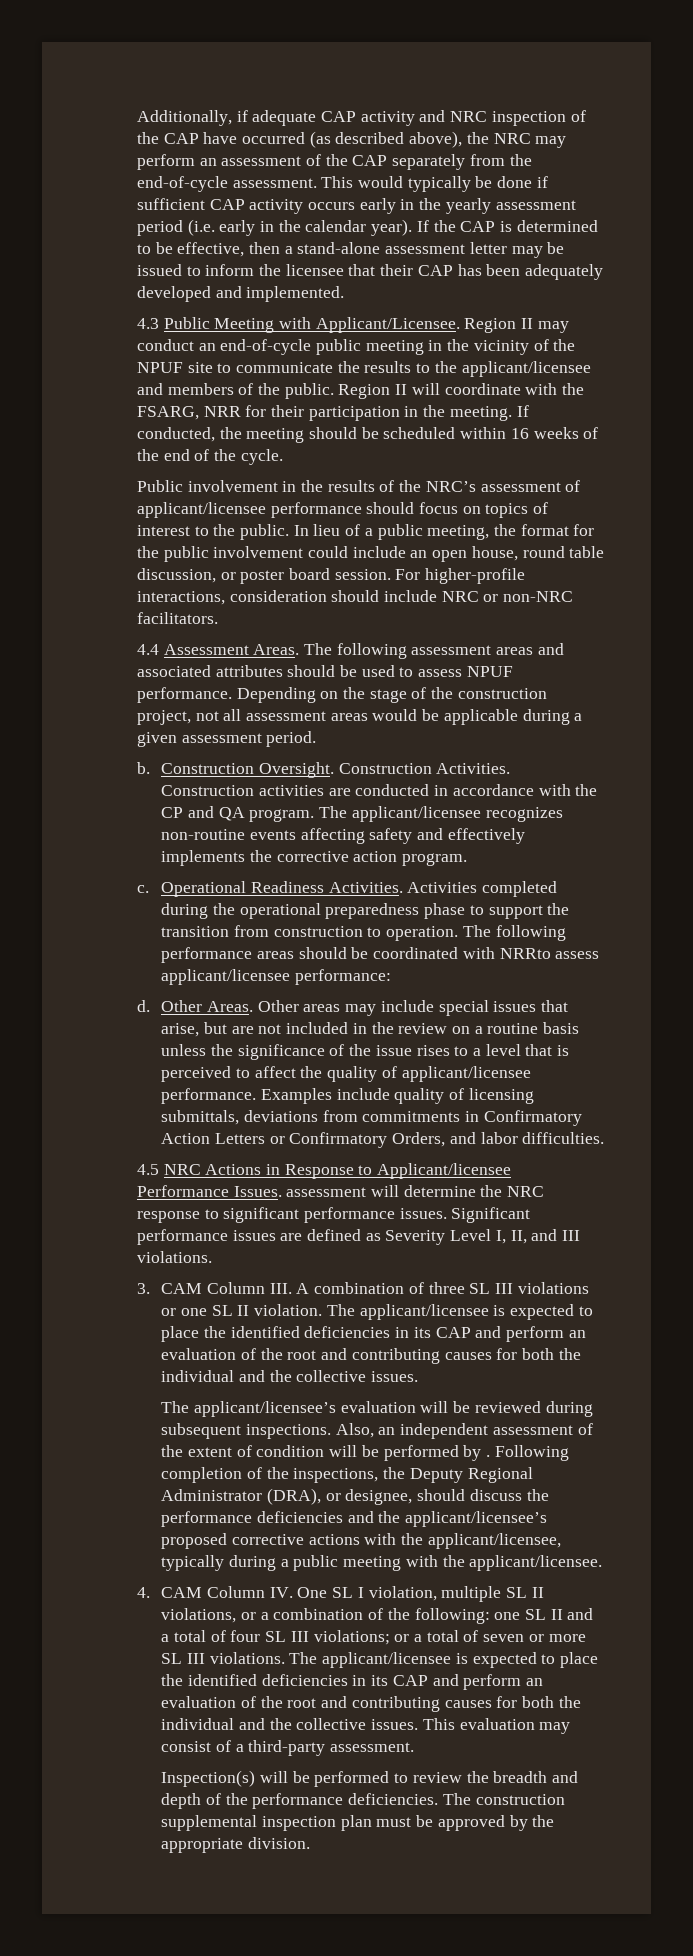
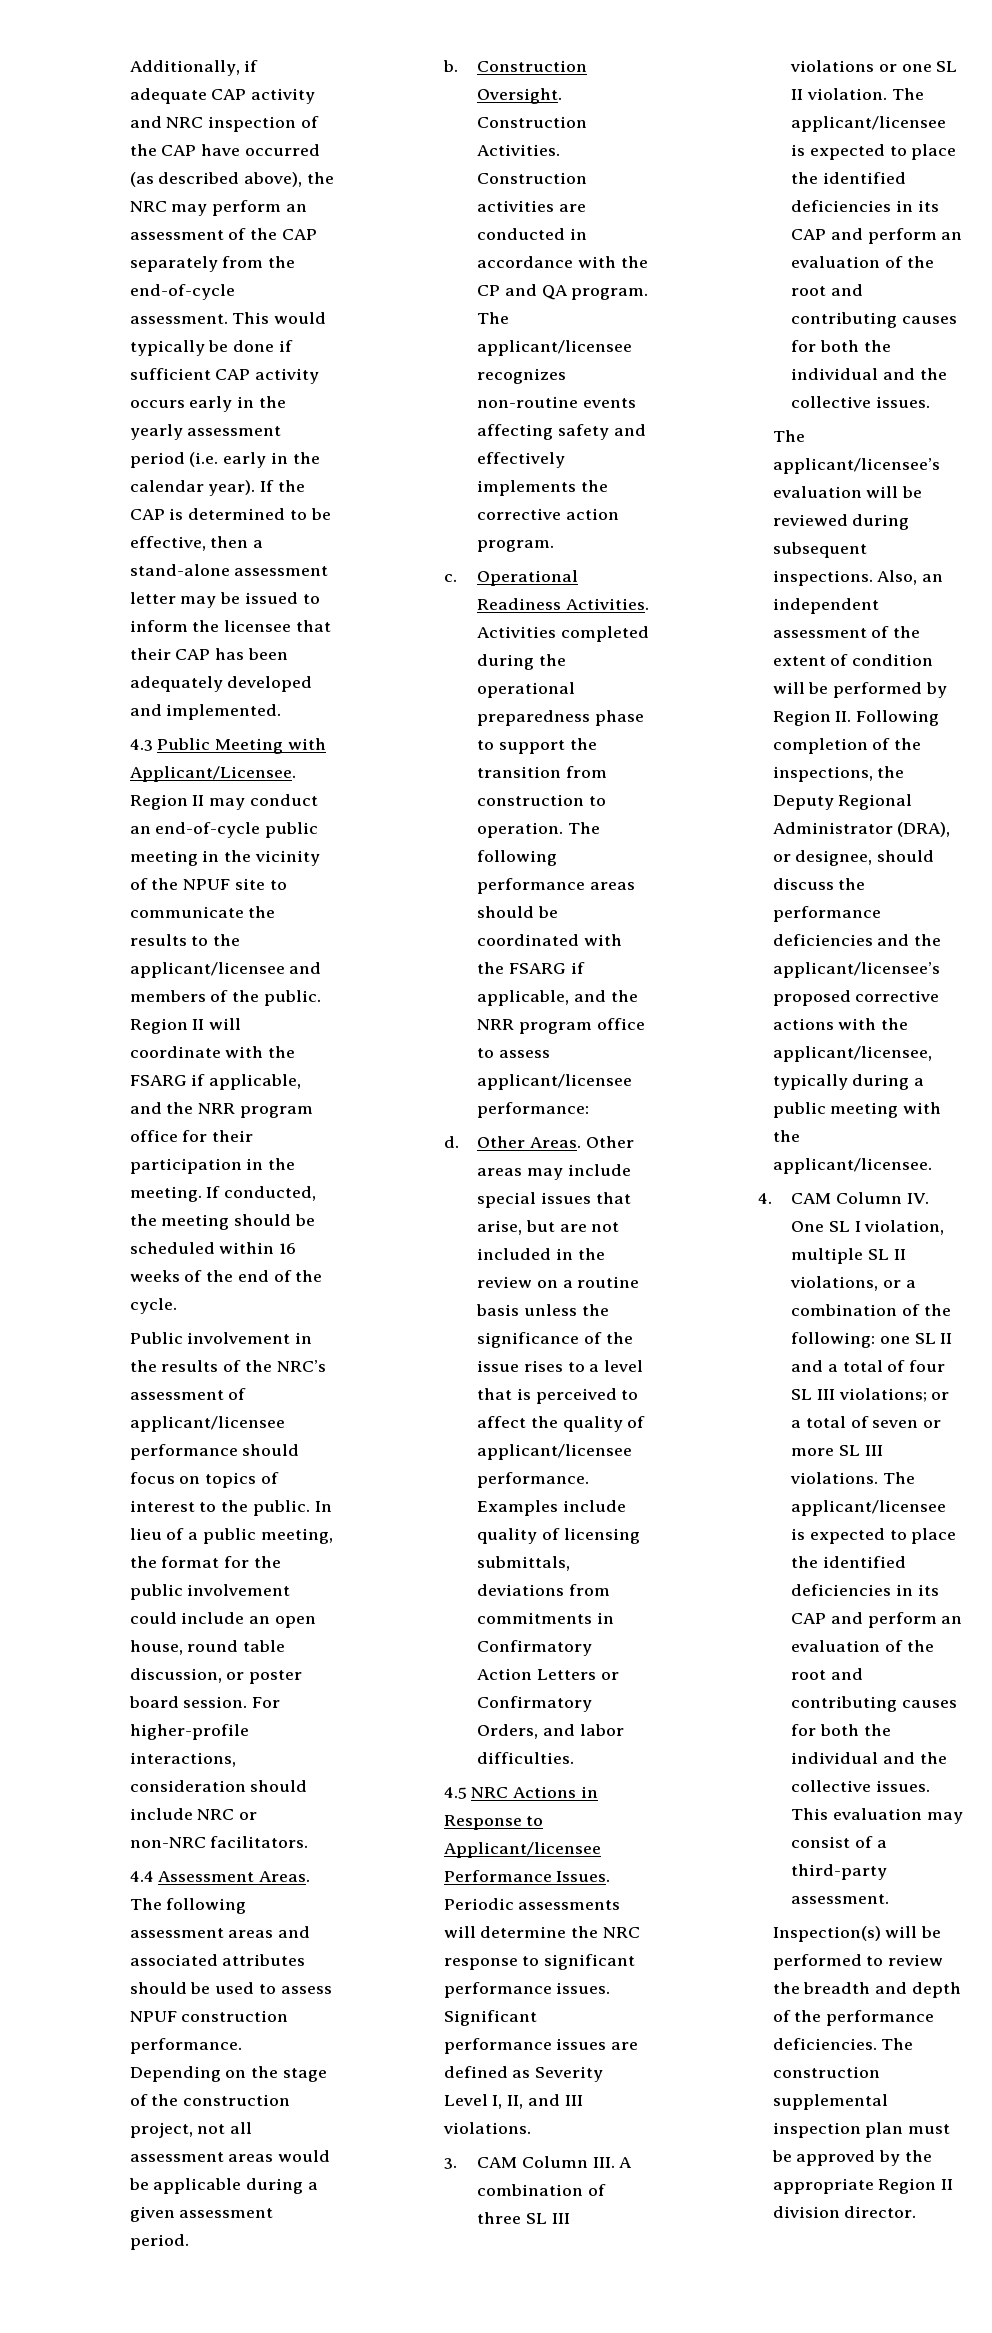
- Region II will coordinate with the FSARG, NRR for their participation in the meeting.
+ Region II will coordinate with the FSARG if applicable, and the NRR program office for their participation in the meeting.
- The following assessment areas and associated attributes should be used to assess NPUF performance.
+ The following assessment areas and associated attributes should be used to assess NPUF construction performance.
- The following performance areas should be coordinated with NRRto assess applicant/licensee performance:
+ The following performance areas should be coordinated with the FSARG if applicable, and the NRR program office to assess applicant/licensee performance:
- 4.5 NRC Actions in Response to Applicant/licensee Performance Issues. assessment will determine the NRC response to significant performance issues.
+ 4.5 NRC Actions in Response to Applicant/licensee Performance Issues. Periodic assessments will determine the NRC response to significant performance issues.
- Also, an independent assessment of the extent of condition will be performed by . Following completion of the inspections, the Deputy Regional Administrator (DRA), or designee, should discuss the performance deficiencies and the applicant/licensee’s proposed corrective actions with the applicant/licensee, typically during a public meeting with the applicant/licensee.
+ Also, an independent assessment of the extent of condition will be performed by Region II. Following completion of the inspections, the Deputy Regional Administrator (DRA), or designee, should discuss the performance deficiencies and the applicant/licensee’s proposed corrective actions with the applicant/licensee, typically during a public meeting with the applicant/licensee.
- The construction supplemental inspection plan must be approved by the appropriate division.
+ The construction supplemental inspection plan must be approved by the appropriate Region II division director.

